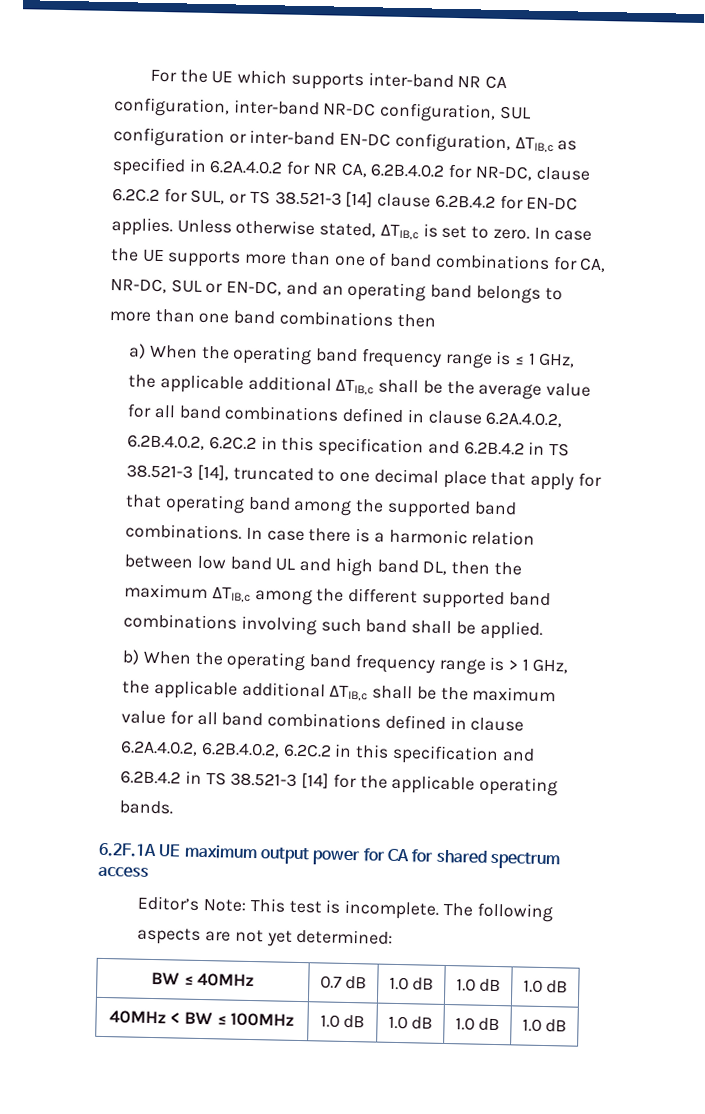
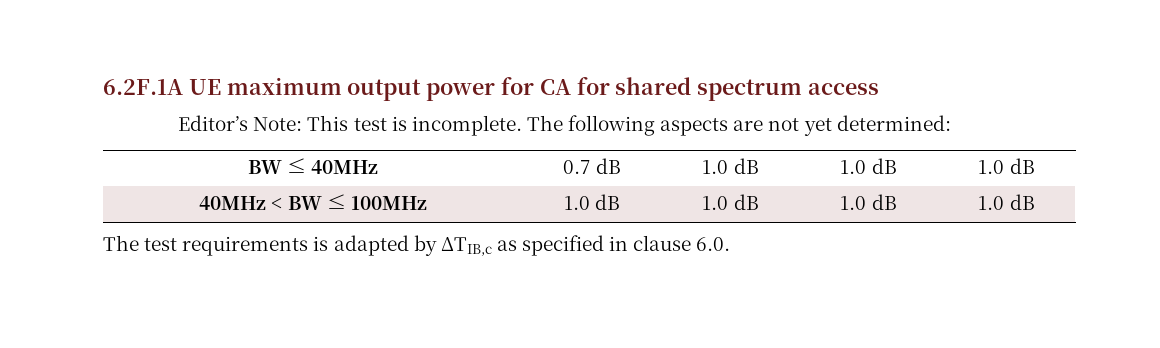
- For the UE which supports inter-band NR CA configuration, inter-band NR-DC configuration, SUL configuration or inter-band EN-DC configuration, ΔTIB,c as specified in 6.2A.4.0.2 for NR CA, 6.2B.4.0.2 for NR-DC, clause 6.2C.2 for SUL, or TS 38.521-3 [14] clause 6.2B.4.2 for EN-DC applies. Unless otherwise stated, ΔTIB,c is set to zero. In case the UE supports more than one of band combinations for CA, NR-DC, SUL or EN-DC, and an operating band belongs to more than one band combinations then
- a) When the operating band frequency range is ≤ 1 GHz, the applicable additional ΔTIB,c shall be the average value for all band combinations defined in clause 6.2A.4.0.2, 6.2B.4.0.2, 6.2C.2 in this specification and 6.2B.4.2 in TS 38.521-3 [14], truncated to one decimal place that apply for that operating band among the supported band combinations. In case there is a harmonic relation between low band UL and high band DL, then the maximum ΔTIB,c among the different supported band combinations involving such band shall be applied.
- b) When the operating band frequency range is > 1 GHz, the applicable additional ΔTIB,c shall be the maximum value for all band combinations defined in clause 6.2A.4.0.2, 6.2B.4.0.2, 6.2C.2 in this specification and 6.2B.4.2 in TS 38.521-3 [14] for the applicable operating bands.
+ The test requirements is adapted by ΔTIB,c as specified in clause 6.0.

